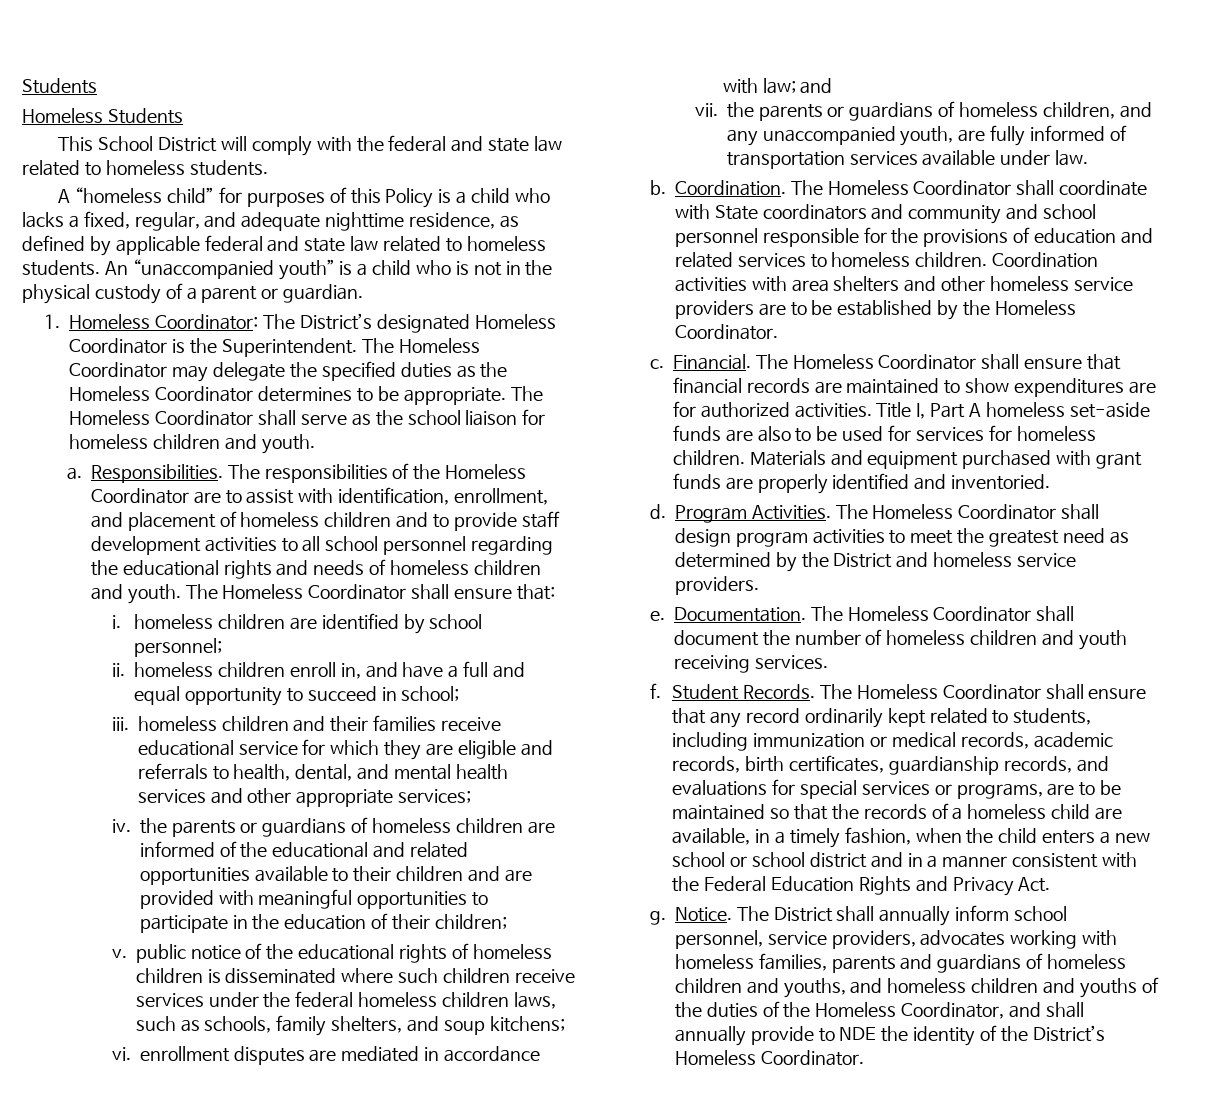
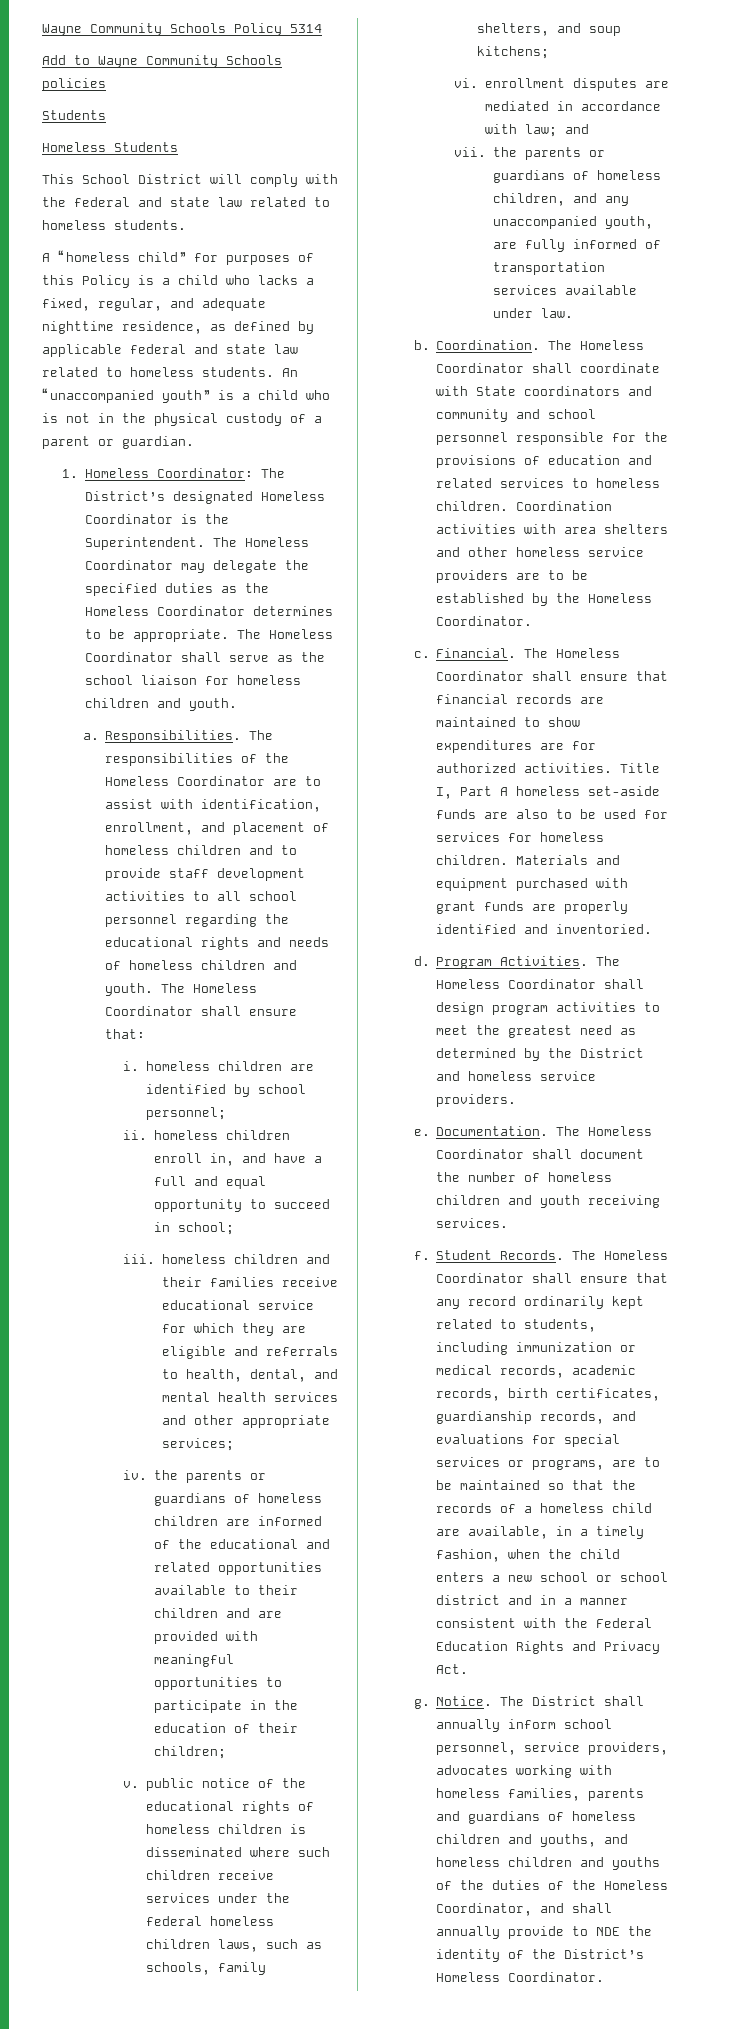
+ Wayne Community Schools Policy 5314
+ Add to Wayne Community Schools policies

